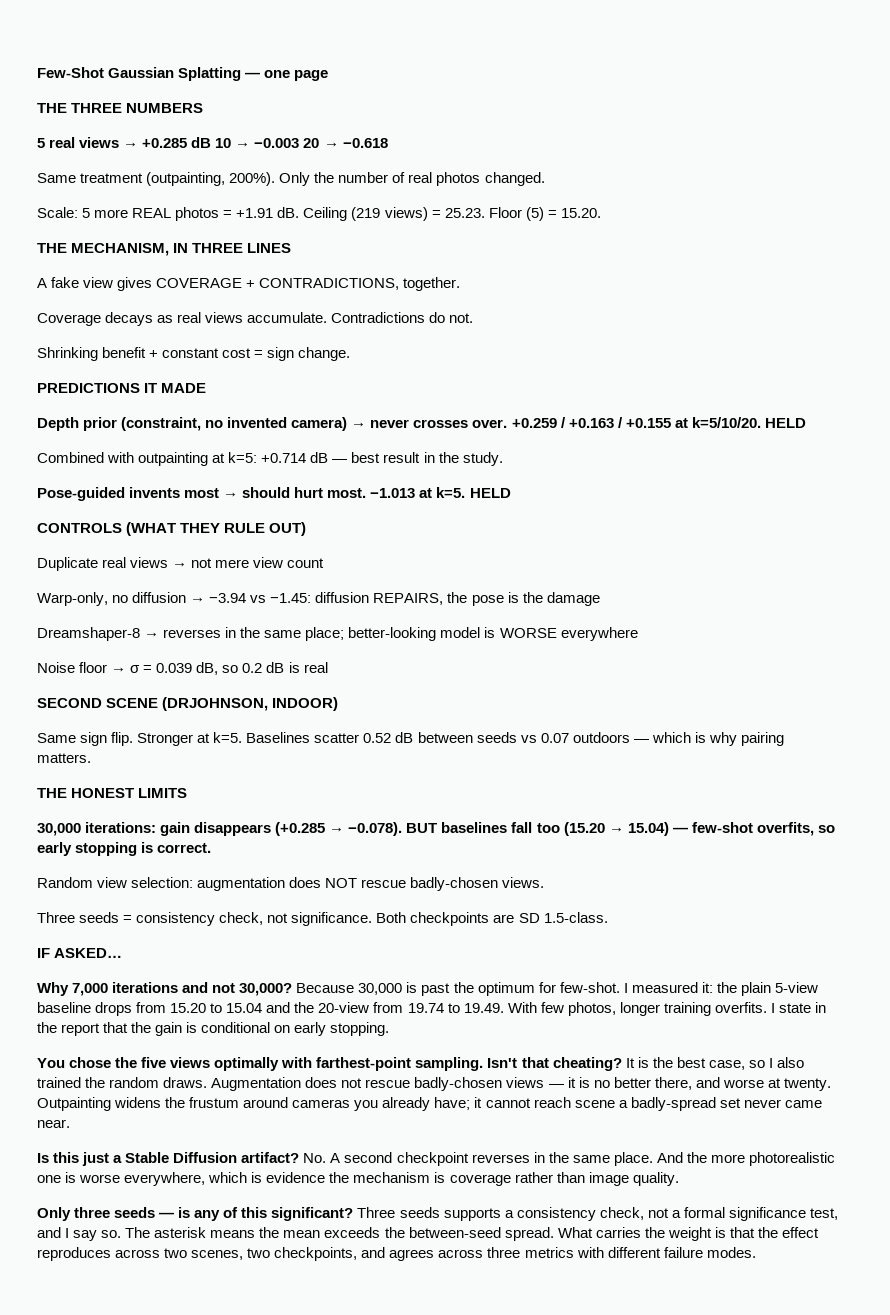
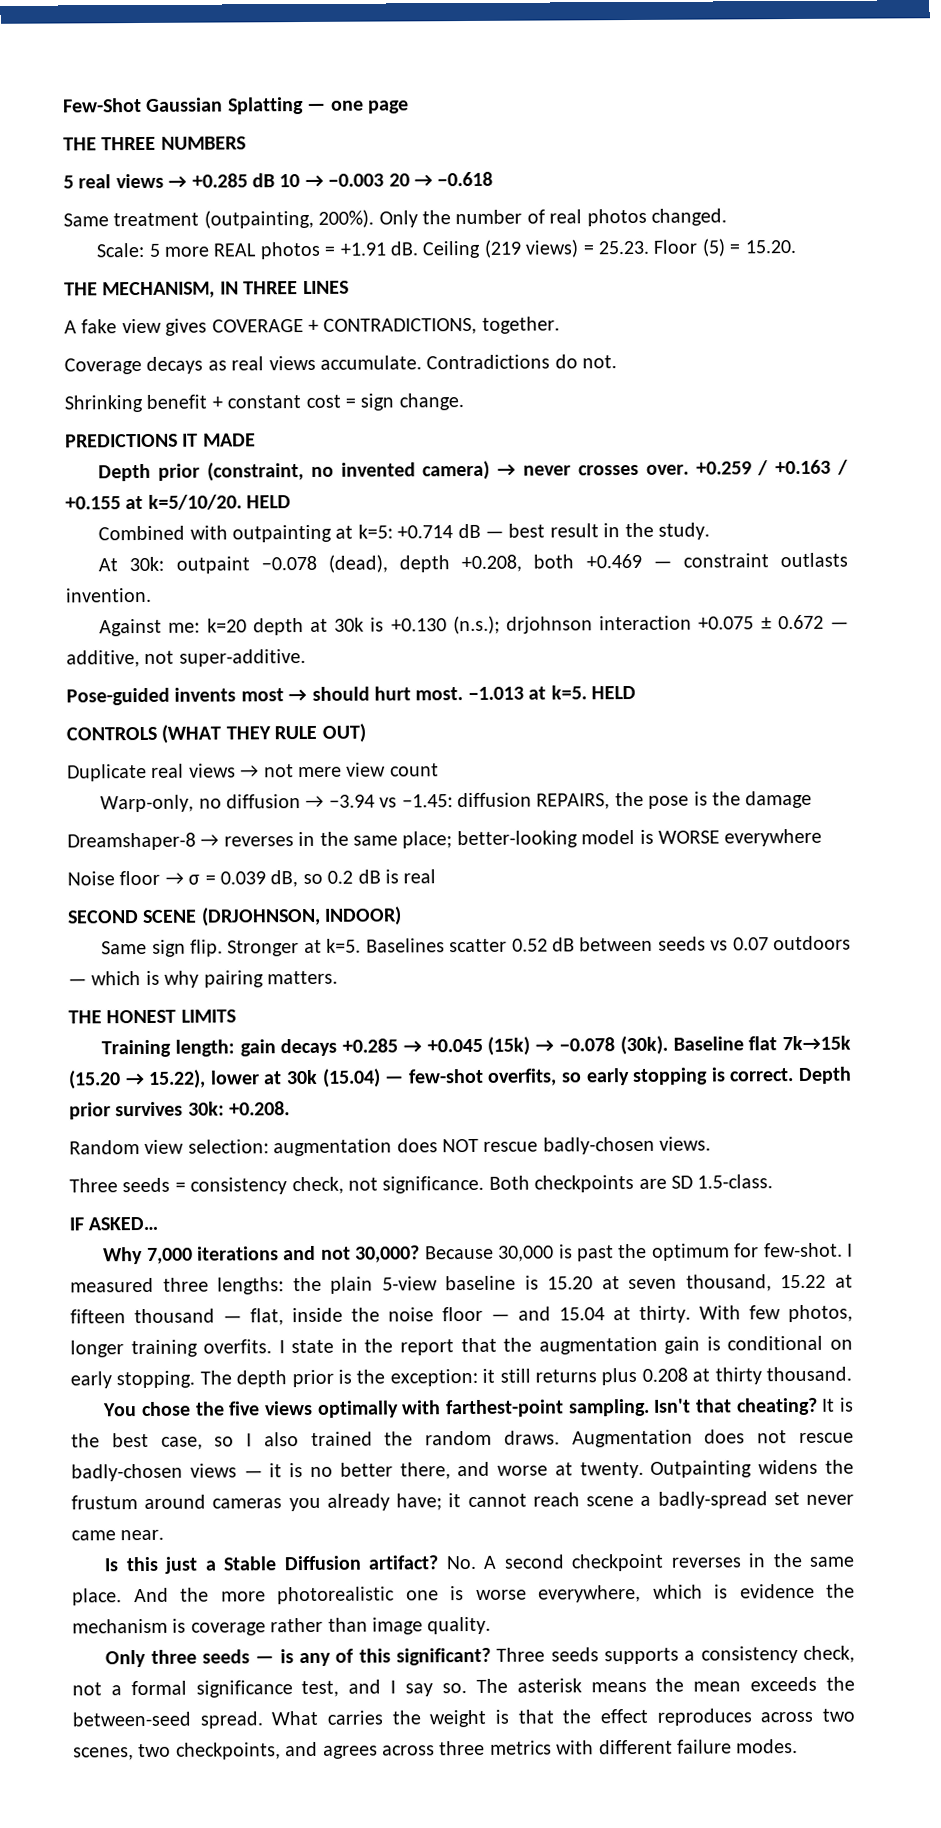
+ At 30k: outpaint −0.078 (dead), depth +0.208, both +0.469 — constraint outlasts invention.
+ Against me: k=20 depth at 30k is +0.130 (n.s.); drjohnson interaction +0.075 ± 0.672 — additive, not super-additive.
- 30,000 iterations: gain disappears (+0.285 → −0.078). BUT baselines fall too (15.20 → 15.04) — few-shot overfits, so early stopping is correct.
+ Training length: gain decays +0.285 → +0.045 (15k) → −0.078 (30k). Baseline flat 7k→15k (15.20 → 15.22), lower at 30k (15.04) — few-shot overfits, so early stopping is correct. Depth prior survives 30k: +0.208.
- I measured it: the plain 5-view baseline drops from 15.20 to 15.04 and the 20-view from 19.74 to 19.49. With few photos, longer training overfits.
+ I measured three lengths: the plain 5-view baseline is 15.20 at seven thousand, 15.22 at fifteen thousand — flat, inside the noise floor — and 15.04 at thirty. With few photos, longer training overfits.
- I state in the report that the gain is conditional on early stopping.
+ I state in the report that the augmentation gain is conditional on early stopping. The depth prior is the exception: it still returns plus 0.208 at thirty thousand.

